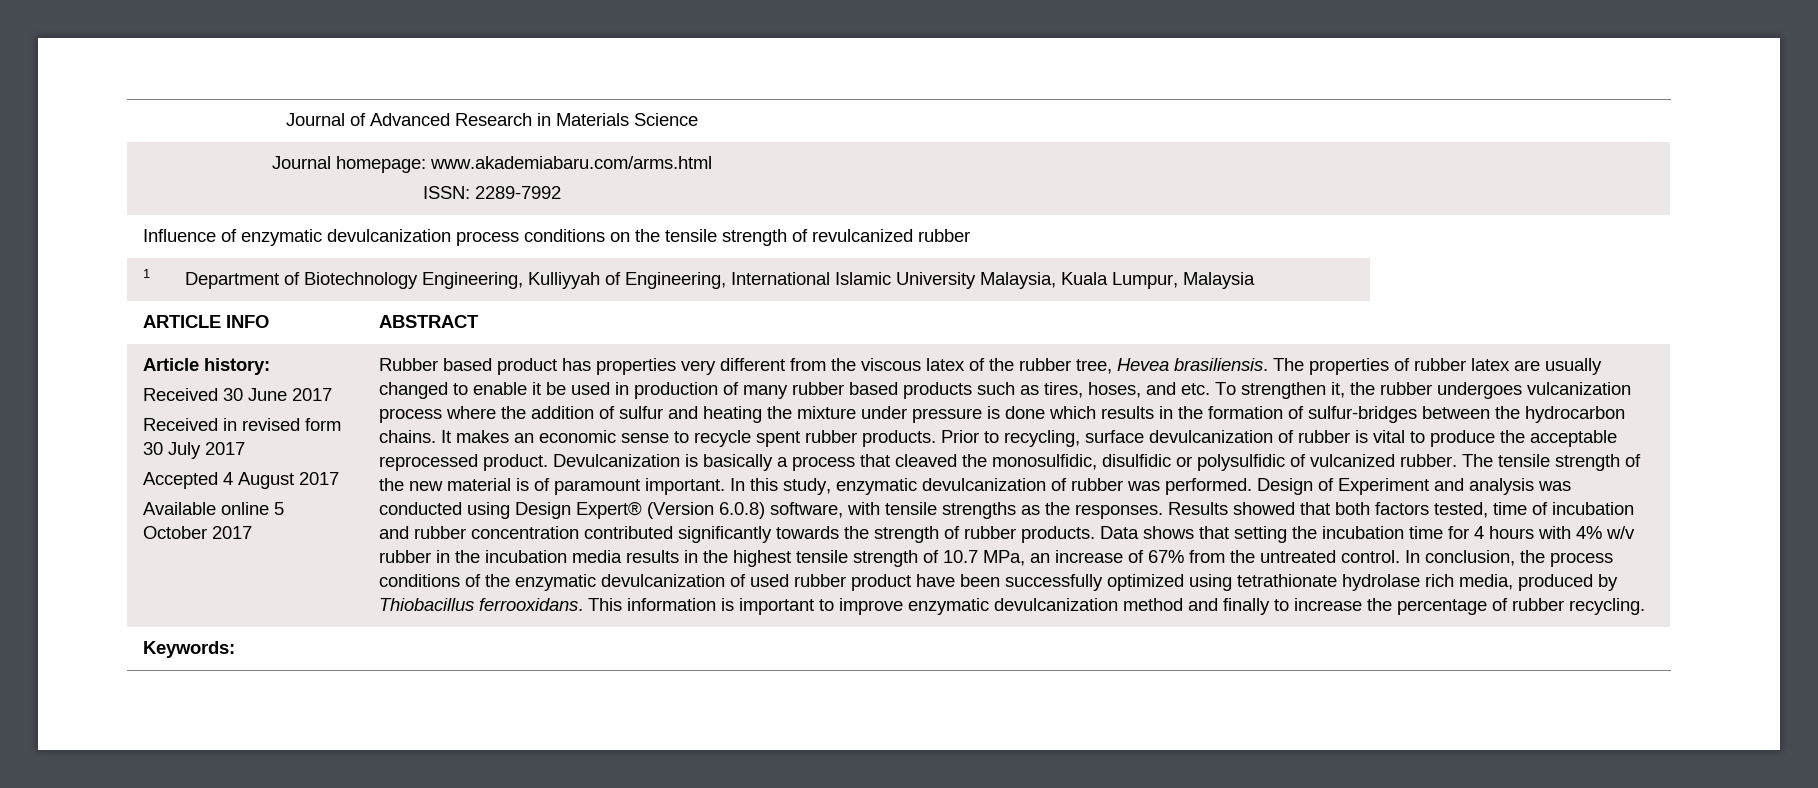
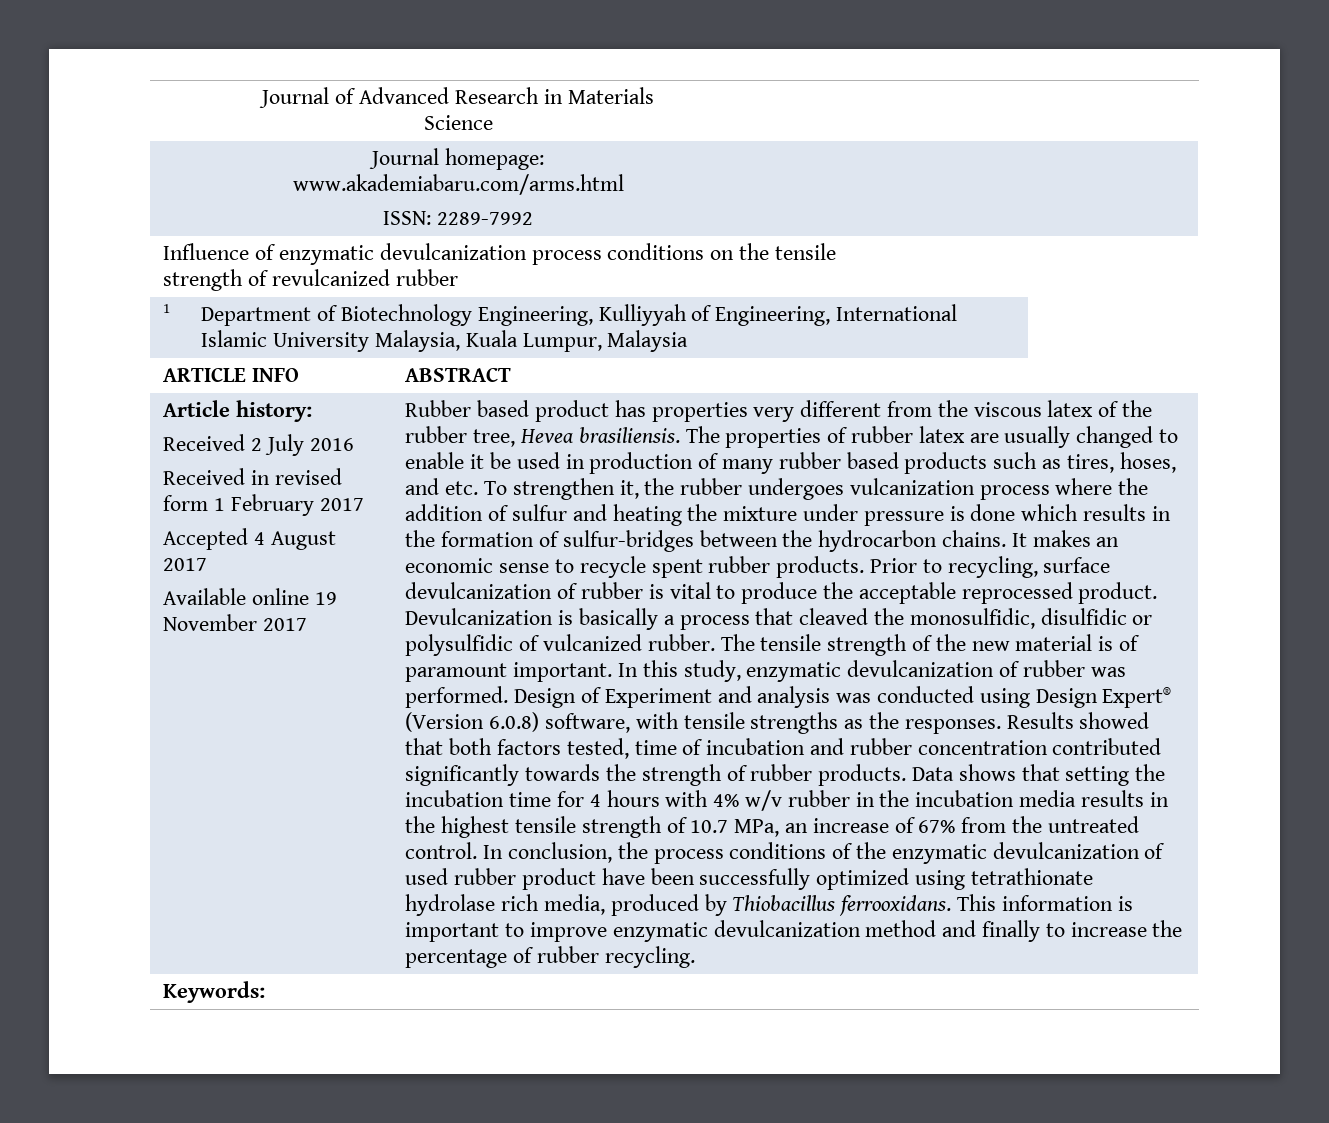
- Received 30 June 2017
+ Received 2 July 2016
- Received in revised form 30 July 2017
+ Received in revised form 1 February 2017
- Available online 5 October 2017
+ Available online 19 November 2017

